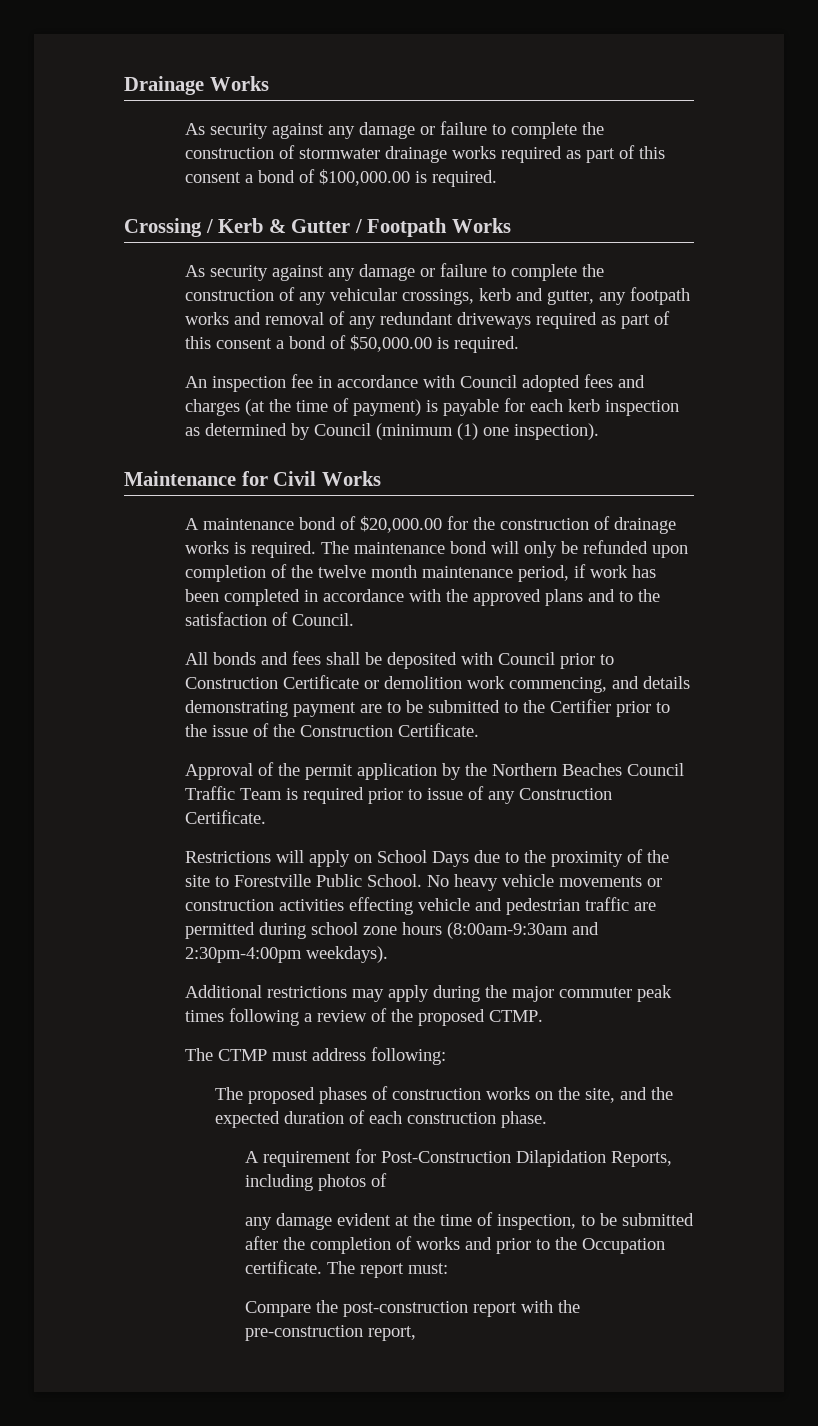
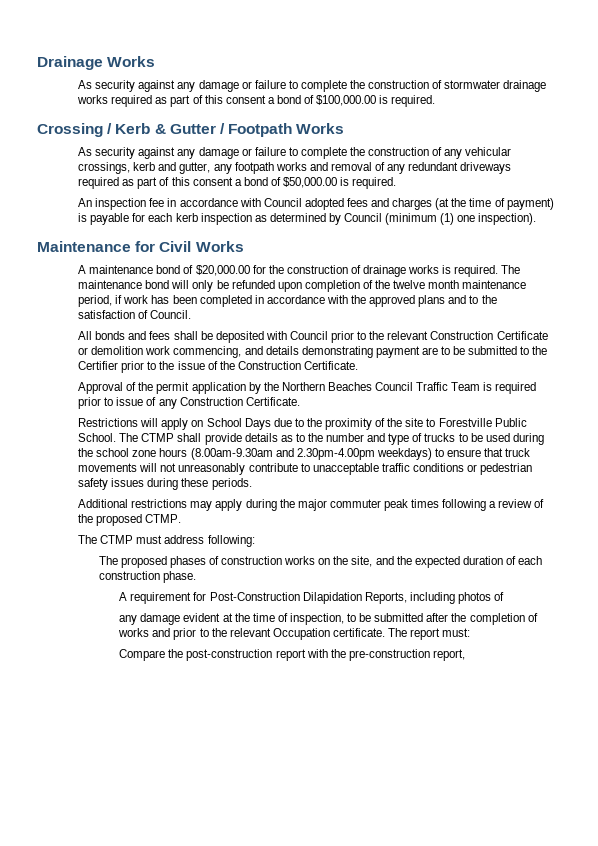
- All bonds and fees shall be deposited with Council prior to Construction Certificate or demolition work commencing, and details demonstrating payment are to be submitted to the Certifier prior to the issue of the Construction Certificate.
+ All bonds and fees shall be deposited with Council prior to the relevant Construction Certificate or demolition work commencing, and details demonstrating payment are to be submitted to the Certifier prior to the issue of the Construction Certificate.
- No heavy vehicle movements or construction activities effecting vehicle and pedestrian traffic are permitted during school zone hours (8:00am-9:30am and 2:30pm-4:00pm weekdays).
+ The CTMP shall provide details as to the number and type of trucks to be used during the school zone hours (8.00am-9.30am and 2.30pm-4.00pm weekdays) to ensure that truck movements will not unreasonably contribute to unacceptable traffic conditions or pedestrian safety issues during these periods.
- any damage evident at the time of inspection, to be submitted after the completion of works and prior to the Occupation certificate.
+ any damage evident at the time of inspection, to be submitted after the completion of works and prior to the relevant Occupation certificate.

